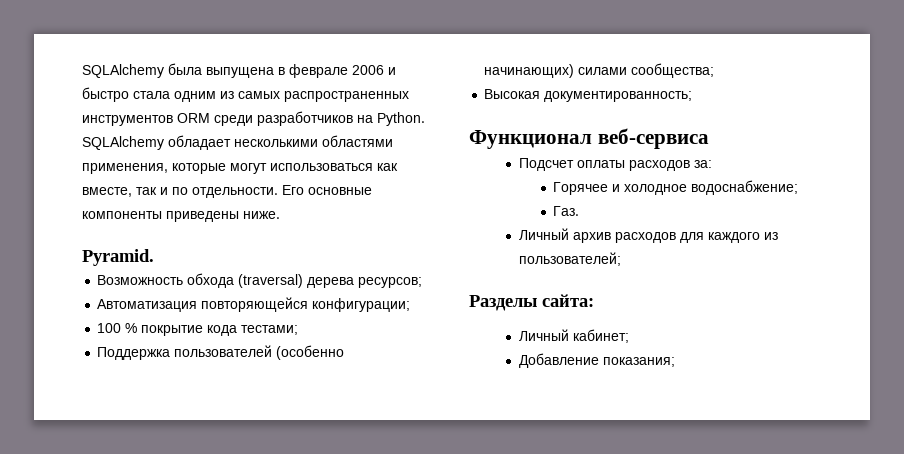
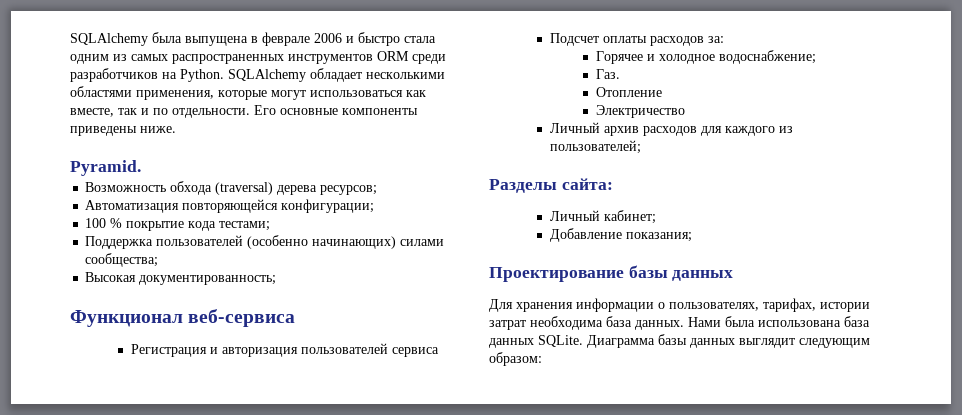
+ Регистрация и авторизация пользователей сервиса
+ Отопление
+ Электричество
+ Проектирование базы данных
+ Для хранения информации о пользователях, тарифах, истории затрат необходима база данных. Нами была использована база данных SQLite. Диаграмма базы данных выглядит следующим образом:

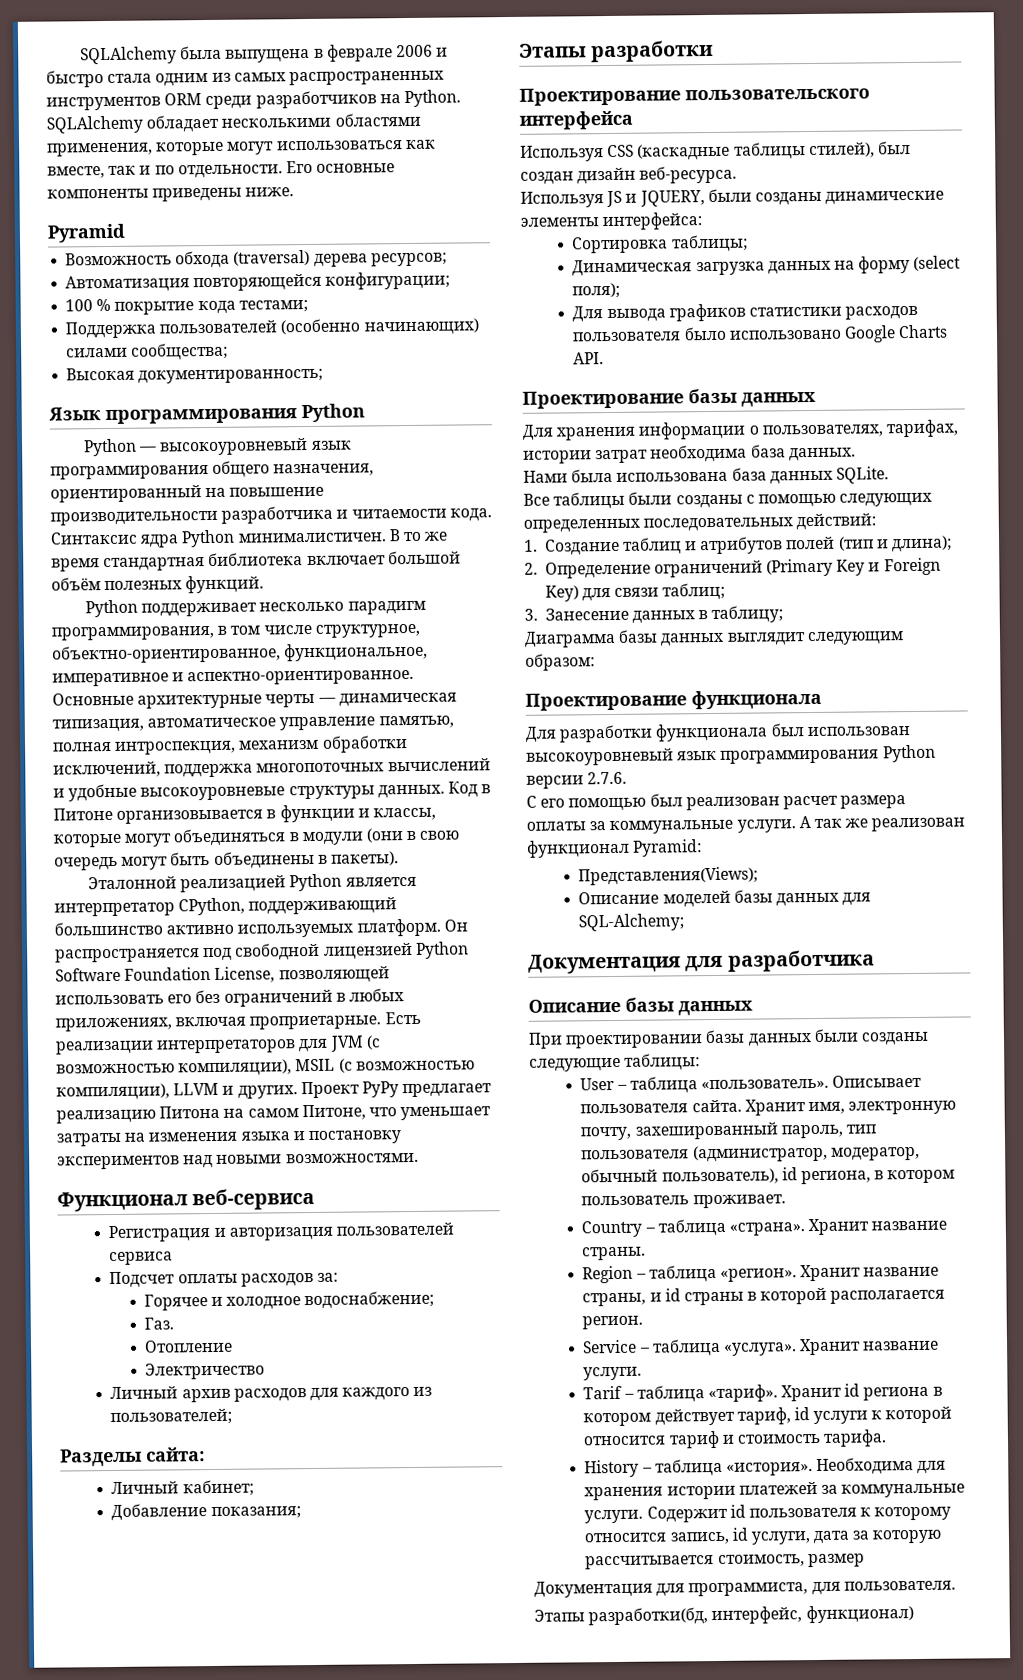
- Pyramid.
+ Pyramid
+ Язык программирования Python
+ Python — высокоуровневый язык программирования общего назначения, ориентированный на повышение производительности разработчика и читаемости кода. Синтаксис ядра Python минималистичен. В то же время стандартная библиотека включает большой объём полезных функций.
+ Python поддерживает несколько парадигм программирования, в том числе структурное, объектно-ориентированное, функциональное, императивное и аспектно-ориентированное. Основные архитектурные черты — динамическая типизация, автоматическое управление памятью, полная интроспекция, механизм обработки исключений, поддержка многопоточных вычислений и удобные высокоуровневые структуры данных. Код в Питоне организовывается в функции и классы, которые могут объединяться в модули (они в свою очередь могут быть объединены в пакеты).
+ Эталонной реализацией Python является интерпретатор CPython, поддерживающий большинство активно используемых платформ. Он распространяется под свободной лицензией Python Software Foundation License, позволяющей использовать его без ограничений в любых приложениях, включая проприетарные. Есть реализации интерпретаторов для JVM (с возможностью компиляции), MSIL (с возможностью компиляции), LLVM и других. Проект PyPy предлагает реализацию Питона на самом Питоне, что уменьшает затраты на изменения языка и постановку экспериментов над новыми возможностями.
+ Этапы разработки
+ Проектирование пользовательского интерфейса
+ Используя CSS (каскадные таблицы стилей), был создан дизайн веб-ресурса.
+ Используя JS и JQUERY, были созданы динамические элементы интерфейса:
+ Сортировка таблицы;
+ Динамическая загрузка данных на форму (select поля);
+ Для вывода графиков статистики расходов пользователя было использовано Google Charts API.
- Для хранения информации о пользователях, тарифах, истории затрат необходима база данных. Нами была использована база данных SQLite. Диаграмма базы данных выглядит следующим образом:
+ Для хранения информации о пользователях, тарифах, истории затрат необходима база данных.
+ Нами была использована база данных SQLite.
+ Все таблицы были созданы с помощью следующих определенных последовательных действий:
+ 1. Создание таблиц и атрибутов полей (тип и длина);
+ 2. Определение ограничений (Primary Key и Foreign Key) для связи таблиц;
+ 3. Занесение данных в таблицу;
+ Диаграмма базы данных выглядит следующим образом:
+ Проектирование функционала
+ Для разработки функционала был использован высокоуровневый язык программирования Python версии 2.7.6.
+ С его помощью был реализован расчет размера оплаты за коммунальные услуги. А так же реализован функционал Pyramid:
+ Представления(Views);
+ Описание моделей базы данных для SQL-Alchemy;
+ Документация для разработчика
+ Описание базы данных
+ При проектировании базы данных были созданы следующие таблицы:
+ User – таблица «пользователь». Описывает пользователя сайта. Хранит имя, электронную почту, захешированный пароль, тип пользователя (администратор, модератор, обычный пользователь), id региона, в котором пользователь проживает.
+ Country – таблица «страна». Хранит название страны.
+ Region – таблица «регион». Хранит название страны, и id страны в которой располагается регион.
+ Service – таблица «услуга». Хранит название услуги.
+ Tarif – таблица «тариф». Хранит id региона в котором действует тариф, id услуги к которой относится тариф и стоимость тарифа.
+ History – таблица «история». Необходима для хранения истории платежей за коммунальные услуги. Содержит id пользователя к которому относится запись, id услуги, дата за которую рассчитывается стоимость, размер
+ Документация для программиста, для пользователя.
+ Этапы разработки(бд, интерфейс, функционал)

